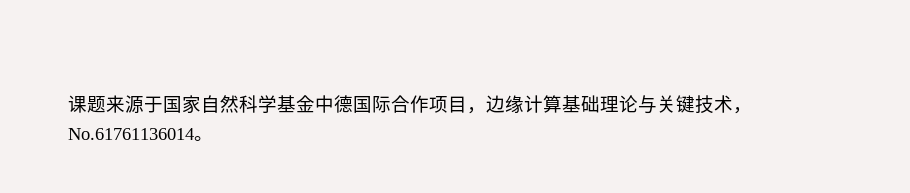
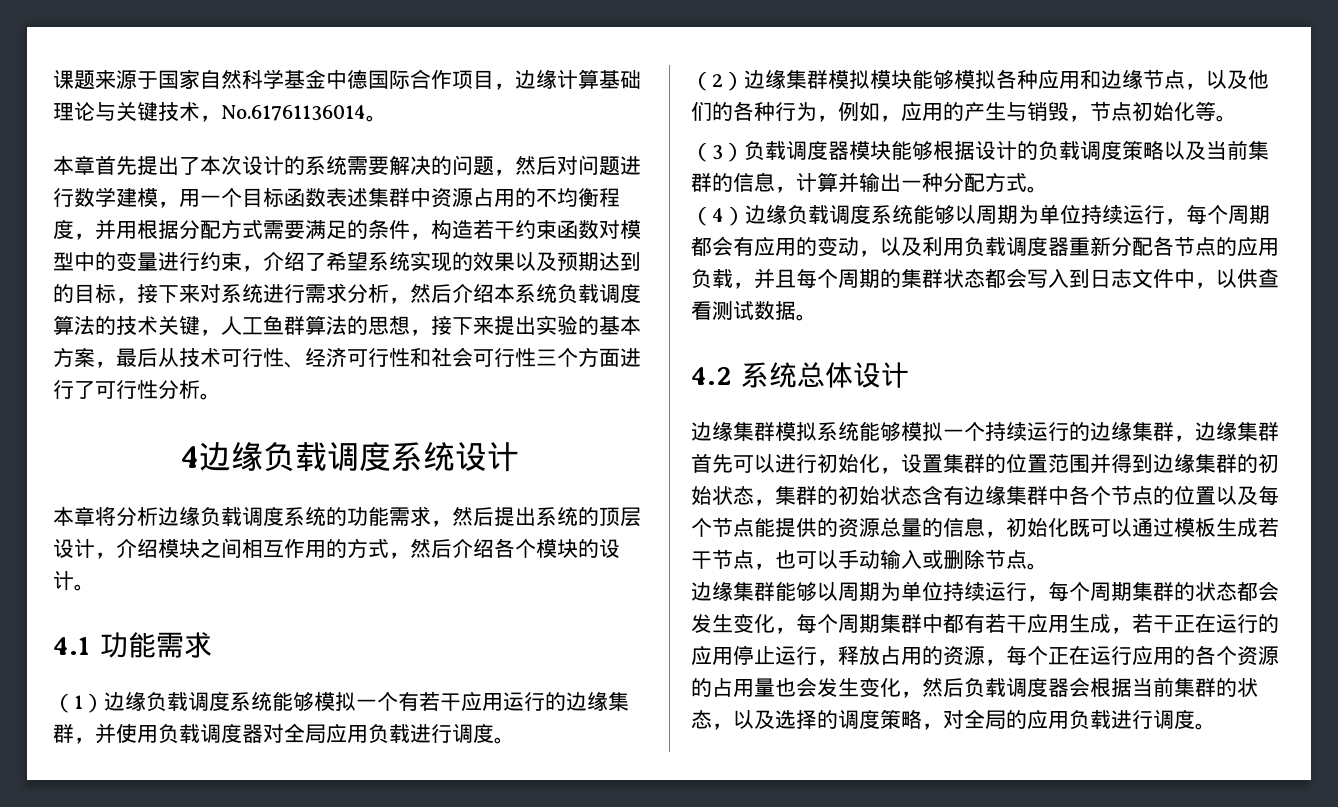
+ 本章首先提出了本次设计的系统需要解决的问题，然后对问题进行数学建模，用一个目标函数表述集群中资源占用的不均衡程度，并用根据分配方式需要满足的条件，构造若干约束函数对模型中的变量进行约束，介绍了希望系统实现的效果以及预期达到的目标，接下来对系统进行需求分析，然后介绍本系统负载调度算法的技术关键，人工鱼群算法的思想，接下来提出实验的基本方案，最后从技术可行性、经济可行性和社会可行性三个方面进行了可行性分析。
+ 4边缘负载调度系统设计
+ 本章将分析边缘负载调度系统的功能需求，然后提出系统的顶层设计，介绍模块之间相互作用的方式，然后介绍各个模块的设计。
+ 4.1功能需求
+ （1）边缘负载调度系统能够模拟一个有若干应用运行的边缘集群，并使用负载调度器对全局应用负载进行调度。
+ （2）边缘集群模拟模块能够模拟各种应用和边缘节点，以及他们的各种行为，例如，应用的产生与销毁，节点初始化等。
+ （3）负载调度器模块能够根据设计的负载调度策略以及当前集群的信息，计算并输出一种分配方式。
+ （4）边缘负载调度系统能够以周期为单位持续运行，每个周期都会有应用的变动，以及利用负载调度器重新分配各节点的应用负载，并且每个周期的集群状态都会写入到日志文件中，以供查看测试数据。
+ 4.2系统总体设计
+ 边缘集群模拟系统能够模拟一个持续运行的边缘集群，边缘集群首先可以进行初始化，设置集群的位置范围并得到边缘集群的初始状态，集群的初始状态含有边缘集群中各个节点的位置以及每个节点能提供的资源总量的信息，初始化既可以通过模板生成若干节点，也可以手动输入或删除节点。
+ 边缘集群能够以周期为单位持续运行，每个周期集群的状态都会发生变化，每个周期集群中都有若干应用生成，若干正在运行的应用停止运行，释放占用的资源，每个正在运行应用的各个资源的占用量也会发生变化，然后负载调度器会根据当前集群的状态，以及选择的调度策略，对全局的应用负载进行调度。

